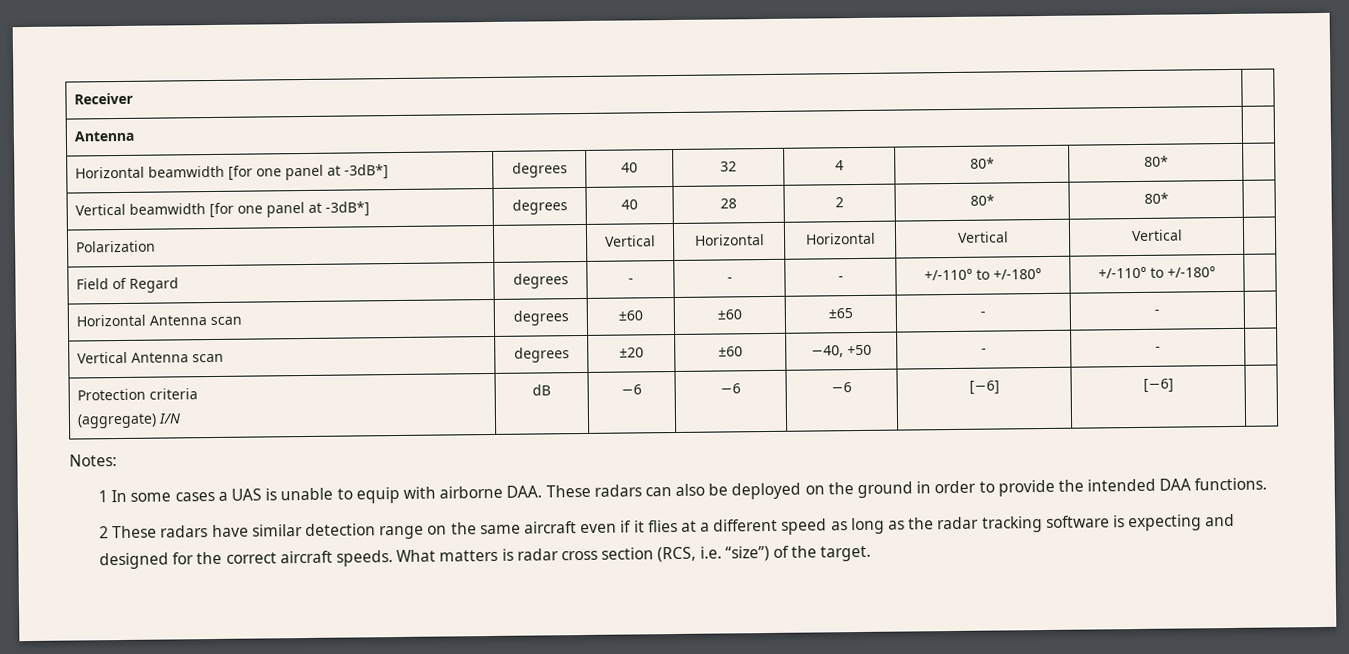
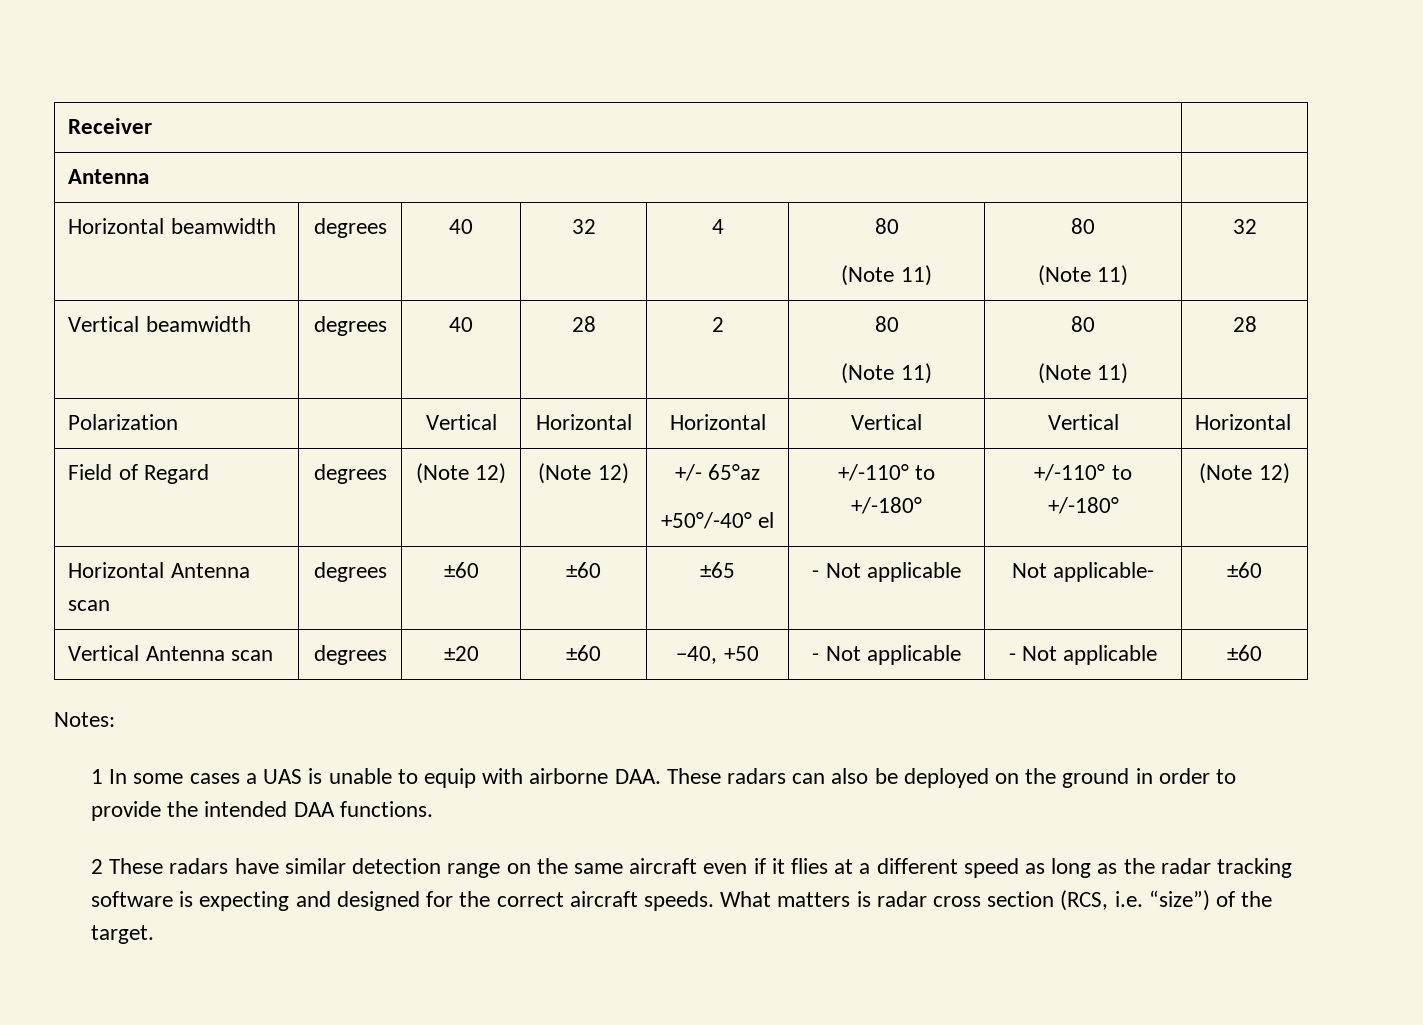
- Horizontal beamwidth [for one panel at -3dB*] | degrees | 40 | 32 | 4 | 80* | 80* |
- Vertical beamwidth [for one panel at -3dB*] | degrees | 40 | 28 | 2 | 80* | 80* |
+ Horizontal beamwidth | degrees | 40 | 32 | 4 | 80
+ (Note 11) | 80
+ (Note 11) | 32
+ Vertical beamwidth | degrees | 40 | 28 | 2 | 80
+ (Note 11) | 80
+ (Note 11) | 28
- Polarization | | Vertical | Horizontal | Horizontal | Vertical | Vertical |
+ Polarization | | Vertical | Horizontal | Horizontal | Vertical | Vertical | Horizontal
- Field of Regard | degrees | - | - | - | +/-110° to +/-180° | +/-110° to +/-180° |
+ Field of Regard | degrees | (Note 12) | (Note 12) | +/- 65°az
+ +50°/-40° el | +/-110° to +/-180° | +/-110° to +/-180° | (Note 12)
- Horizontal Antenna scan | degrees | ±60 | ±60 | ±65 | - | - |
+ Horizontal Antenna scan | degrees | ±60 | ±60 | ±65 | - Not applicable | Not applicable- | ±60
- Vertical Antenna scan | degrees | ±20 | ±60 | −40, +50 | - | - |
- Protection criteria
- (aggregate) I/N | dB | −6 | −6 | −6 | [−6] | [−6] |
+ Vertical Antenna scan | degrees | ±20 | ±60 | −40, +50 | - Not applicable | - Not applicable | ±60

